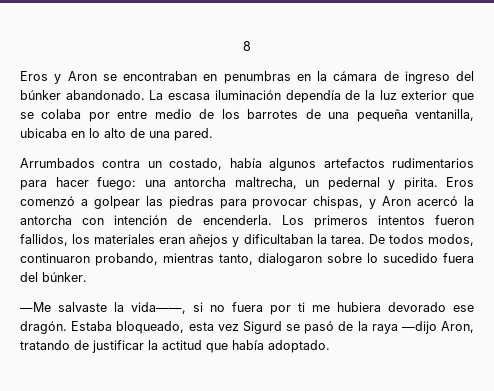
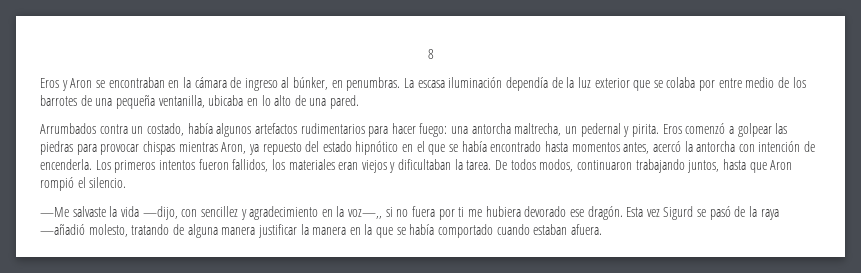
- Eros y Aron se encontraban en penumbras en la cámara de ingreso del búnker abandonado.
+ Eros y Aron se encontraban en la cámara de ingreso al búnker, en penumbras.
- Eros comenzó a golpear las piedras para provocar chispas, y Aron acercó la antorcha con intención de encenderla.
+ Eros comenzó a golpear las piedras para provocar chispas mientras Aron, ya repuesto del estado hipnótico en el que se había encontrado hasta momentos antes, acercó la antorcha con intención de encenderla.
- Los primeros intentos fueron fallidos, los materiales eran añejos y dificultaban la tarea.
+ Los primeros intentos fueron fallidos, los materiales eran viejos y dificultaban la tarea.
- De todos modos, continuaron probando, mientras tanto, dialogaron sobre lo sucedido fuera del búnker.
- —Me salvaste la vida——, si no fuera por ti me hubiera devorado ese dragón.
+ De todos modos, continuaron trabajando juntos, hasta que Aron rompió el silencio.
+ —Me salvaste la vida —dijo, con sencillez y agradecimiento en la voz—,, si no fuera por ti me hubiera devorado ese dragón.
- Estaba bloqueado, esta vez Sigurd se pasó de la raya —dijo Aron, tratando de justificar la actitud que había adoptado.
+ Esta vez Sigurd se pasó de la raya —añadió molesto, tratando de alguna manera justificar la manera en la que se había comportado cuando estaban afuera.

